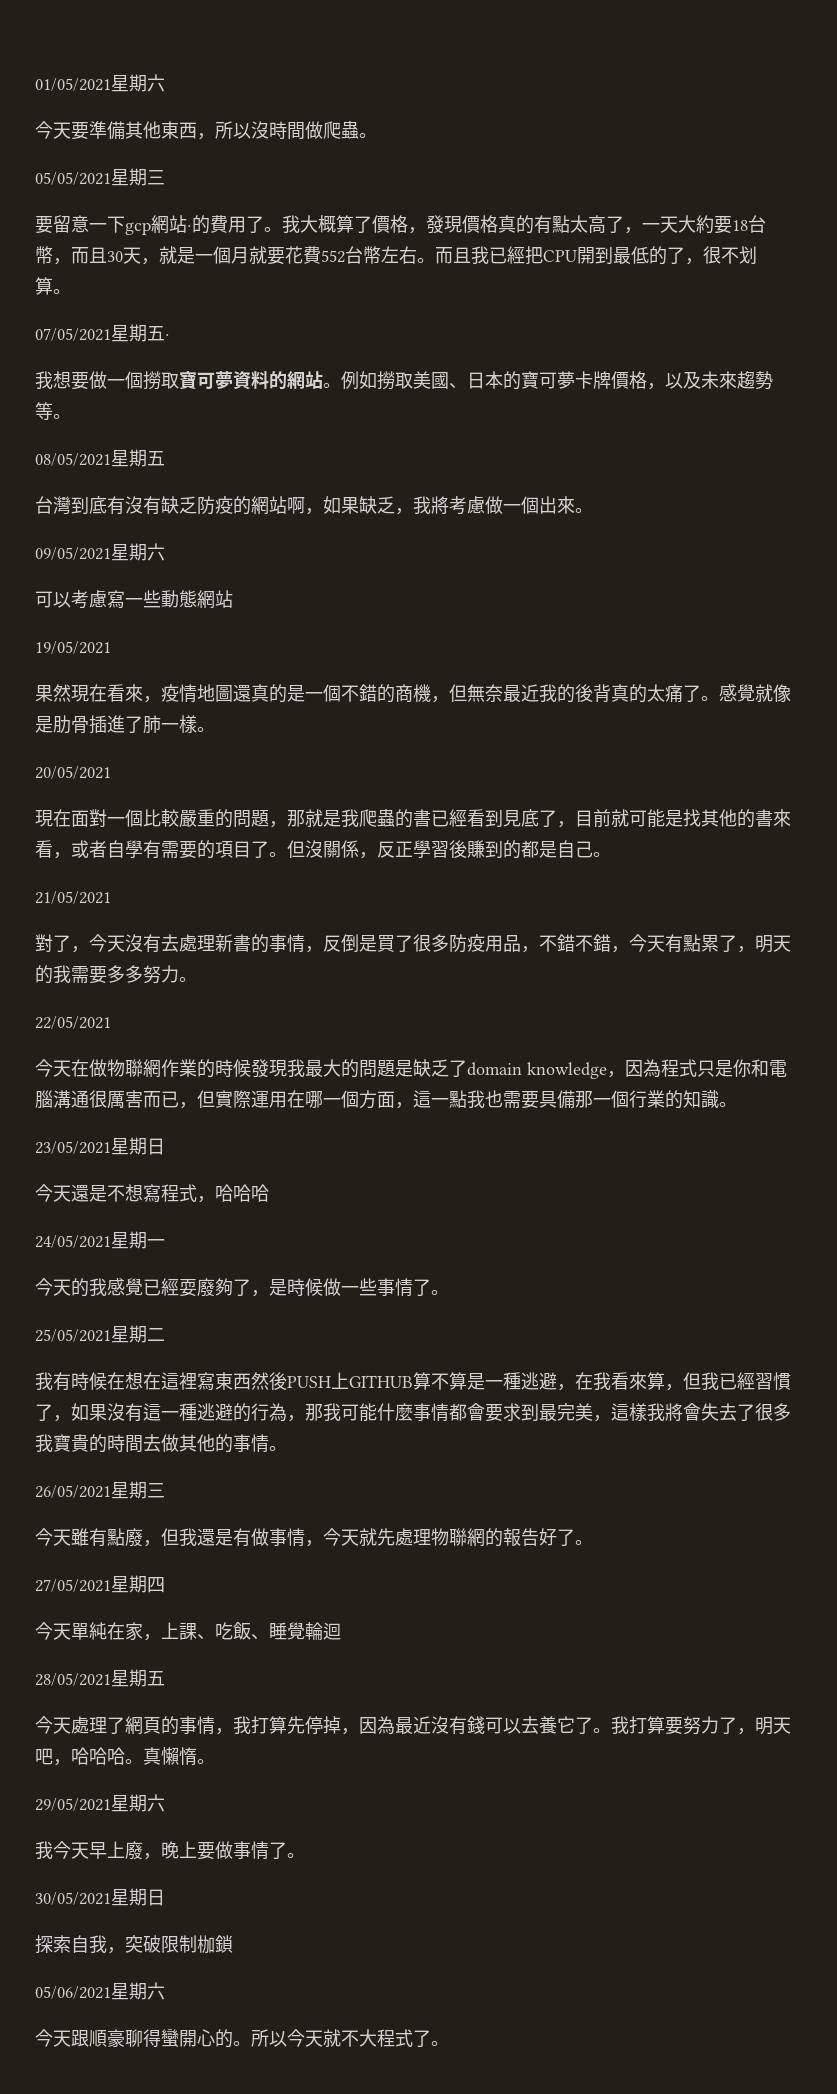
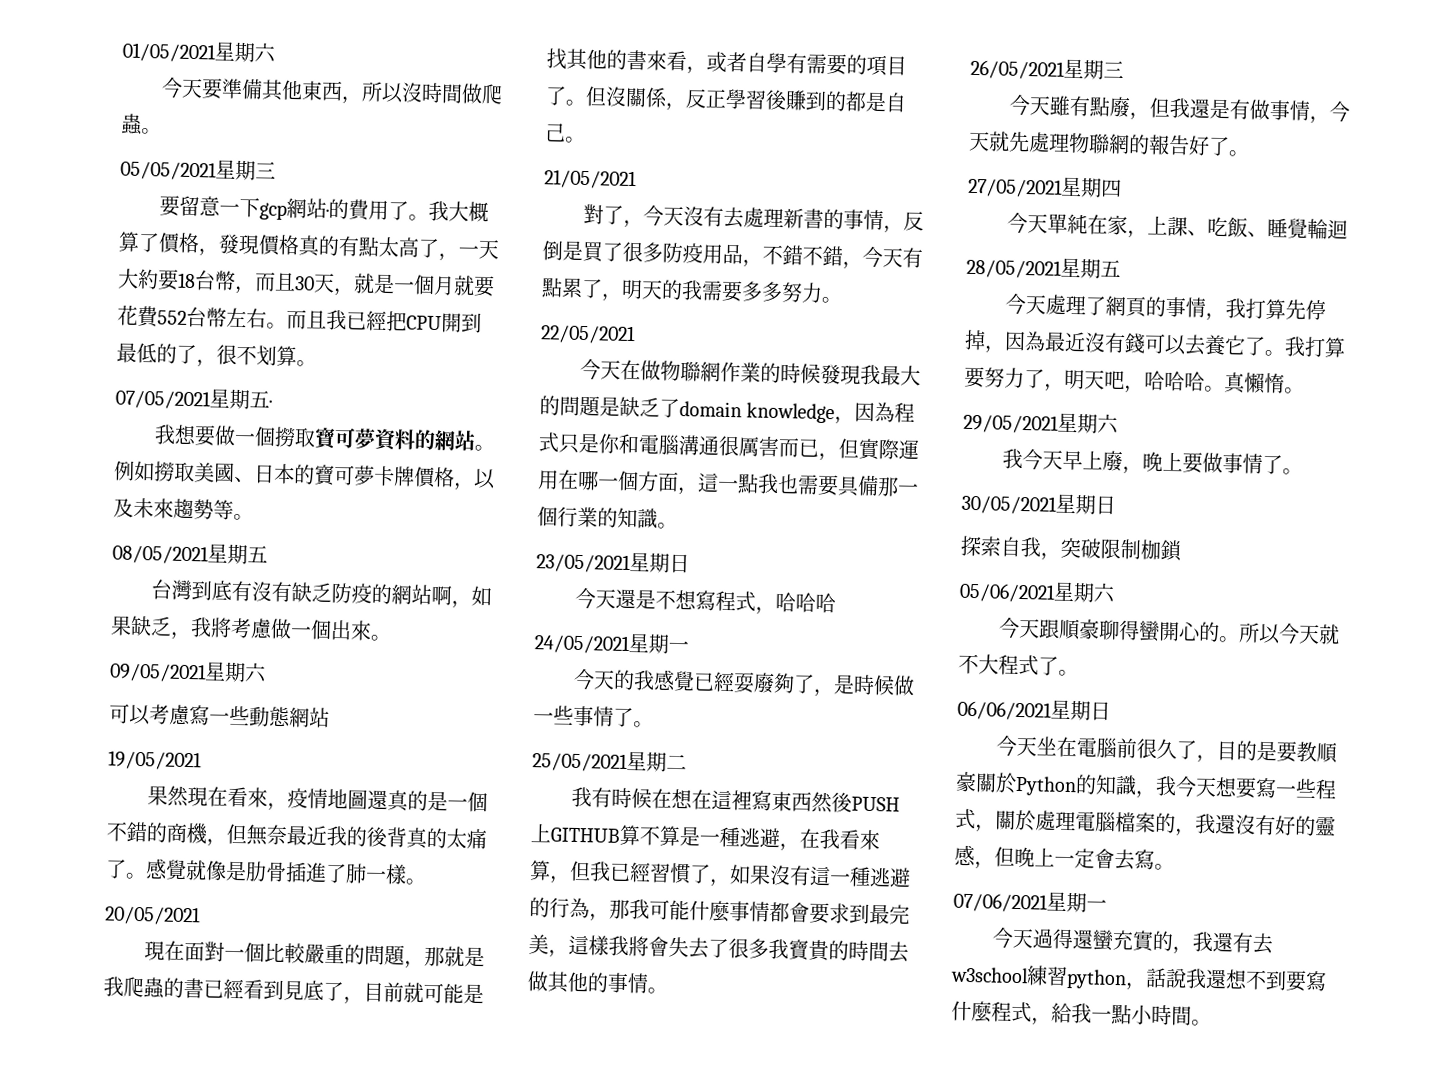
+ 06/06/2021星期日
+ 今天坐在電腦前很久了，目的是要教順豪關於Python的知識，我今天想要寫一些程式，關於處理電腦檔案的，我還沒有好的靈感，但晚上一定會去寫。
+ 07/06/2021星期一
+ 今天過得還蠻充實的，我還有去w3school練習python，話說我還想不到要寫什麼程式，給我一點小時間。

